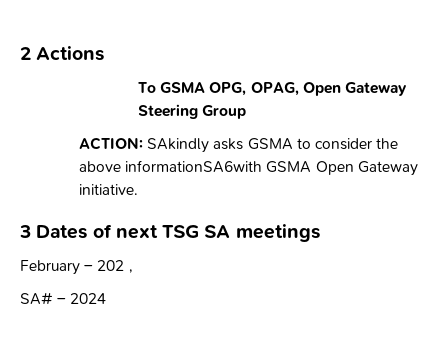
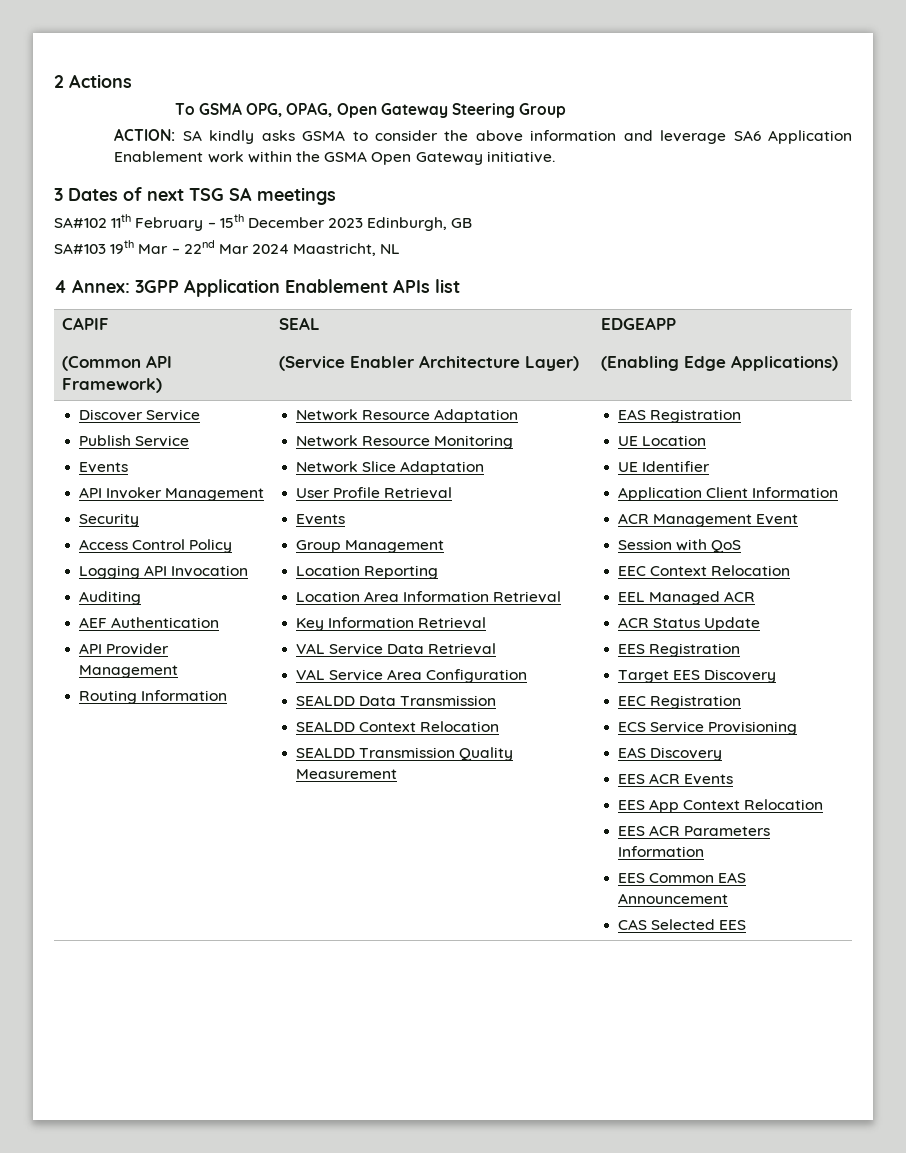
- ACTION: SAkindly asks GSMA to consider the above informationSA6with GSMA Open Gateway initiative.
+ ACTION: SA kindly asks GSMA to consider the above information and leverage SA6 Application Enablement work within the GSMA Open Gateway initiative.
- February – 202 ,
- SA# – 2024
+ SA#102 11th February – 15th December 2023 Edinburgh, GB
+ SA#103 19th Mar – 22nd Mar 2024 Maastricht, NL
+ 4 Annex: 3GPP Application Enablement APIs list
+ CAPIF
+ (Common API Framework) | SEAL
+ (Service Enabler Architecture Layer) | EDGEAPP
+ (Enabling Edge Applications)
+ Discover Service
+ Publish Service
+ Events
+ API Invoker Management
+ Security
+ Access Control Policy
+ Logging API Invocation
+ Auditing
+ AEF Authentication
+ API Provider Management
+ Routing Information | Network Resource Adaptation
+ Network Resource Monitoring
+ Network Slice Adaptation
+ User Profile Retrieval
+ Events
+ Group Management
+ Location Reporting
+ Location Area Information Retrieval
+ Key Information Retrieval
+ VAL Service Data Retrieval
+ VAL Service Area Configuration
+ SEALDD Data Transmission
+ SEALDD Context Relocation
+ SEALDD Transmission Quality Measurement | EAS Registration
+ UE Location
+ UE Identifier
+ Application Client Information
+ ACR Management Event
+ Session with QoS
+ EEC Context Relocation
+ EEL Managed ACR
+ ACR Status Update
+ EES Registration
+ Target EES Discovery
+ EEC Registration
+ ECS Service Provisioning
+ EAS Discovery
+ EES ACR Events
+ EES App Context Relocation
+ EES ACR Parameters Information
+ EES Common EAS Announcement
+ CAS Selected EES

